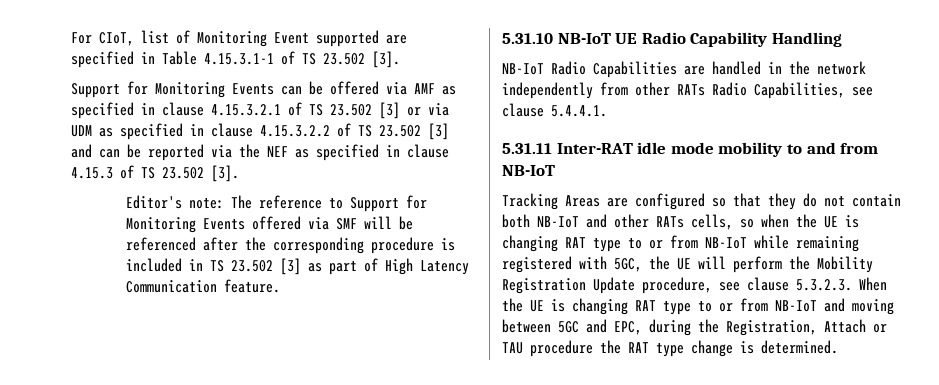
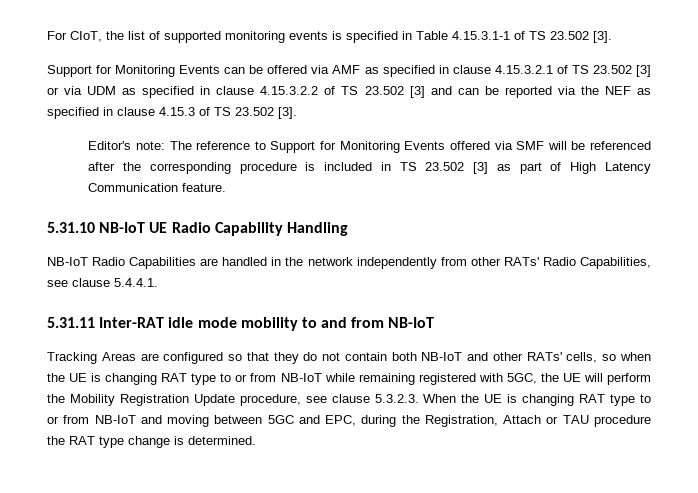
- For CIoT, list of Monitoring Event supported are specified in Table 4.15.3.1-1 of TS 23.502 [3].
+ For CIoT, the list of supported monitoring events is specified in Table 4.15.3.1-1 of TS 23.502 [3].
- NB-IoT Radio Capabilities are handled in the network independently from other RATs Radio Capabilities, see clause 5.4.4.1.
+ NB-IoT Radio Capabilities are handled in the network independently from other RATs' Radio Capabilities, see clause 5.4.4.1.
- Tracking Areas are configured so that they do not contain both NB-IoT and other RATs cells, so when the UE is changing RAT type to or from NB-IoT while remaining registered with 5GC, the UE will perform the Mobility Registration Update procedure, see clause 5.3.2.3. When the UE is changing RAT type to or from NB-IoT and moving between 5GC and EPC, during the Registration, Attach or TAU procedure the RAT type change is determined.
+ Tracking Areas are configured so that they do not contain both NB-IoT and other RATs' cells, so when the UE is changing RAT type to or from NB-IoT while remaining registered with 5GC, the UE will perform the Mobility Registration Update procedure, see clause 5.3.2.3. When the UE is changing RAT type to or from NB-IoT and moving between 5GC and EPC, during the Registration, Attach or TAU procedure the RAT type change is determined.

